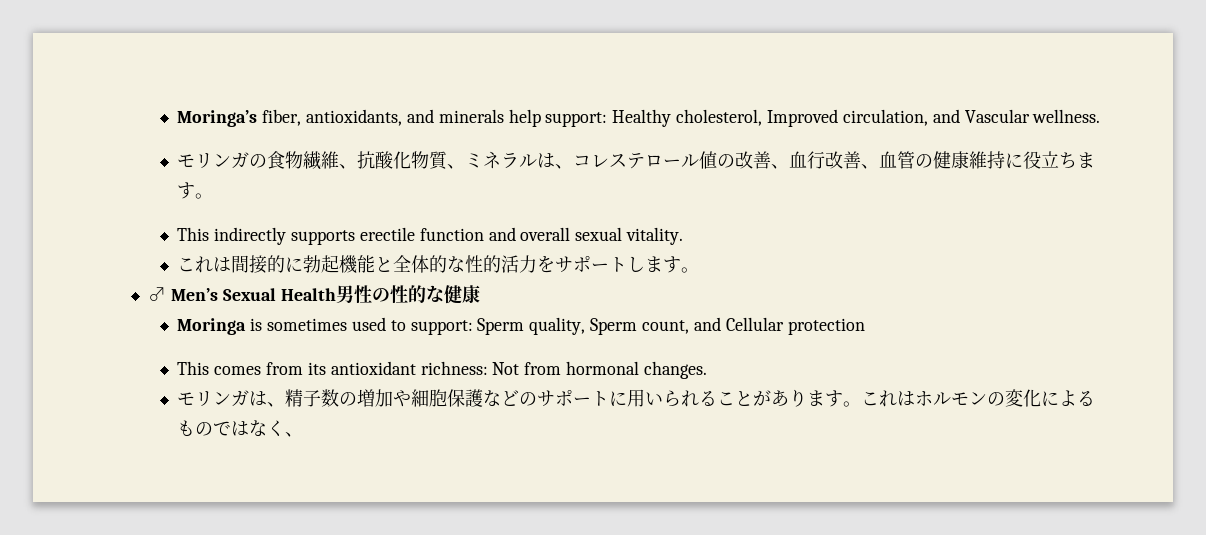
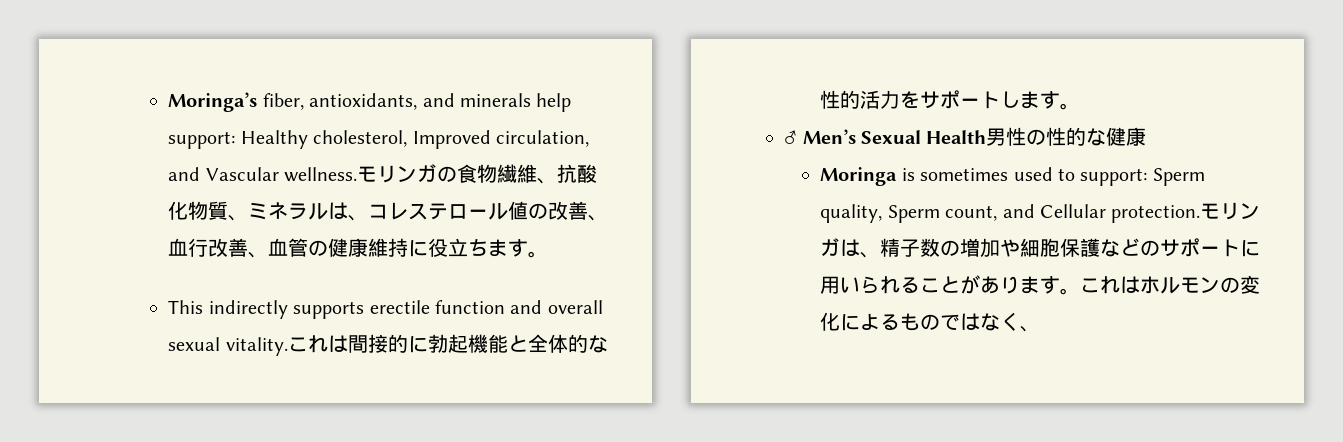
- Moringa’s fiber, antioxidants, and minerals help support: Healthy cholesterol, Improved circulation, and Vascular wellness.
- モリンガの食物繊維、抗酸化物質、ミネラルは、コレステロール値の改善、血行改善、血管の健康維持に役立ちます。
+ Moringa’s fiber, antioxidants, and minerals help support: Healthy cholesterol, Improved circulation, and Vascular wellness.モリンガの食物繊維、抗酸化物質、ミネラルは、コレステロール値の改善、血行改善、血管の健康維持に役立ちます。
- This indirectly supports erectile function and overall sexual vitality.
- これは間接的に勃起機能と全体的な性的活力をサポートします。
+ This indirectly supports erectile function and overall sexual vitality.これは間接的に勃起機能と全体的な性的活力をサポートします。
- Moringa is sometimes used to support: Sperm quality, Sperm count, and Cellular protection
- This comes from its antioxidant richness: Not from hormonal changes.
- モリンガは、精子数の増加や細胞保護などのサポートに用いられることがあります。
+ Moringa is sometimes used to support: Sperm quality, Sperm count, and Cellular protection.モリンガは、精子数の増加や細胞保護などのサポートに用いられることがあります。

